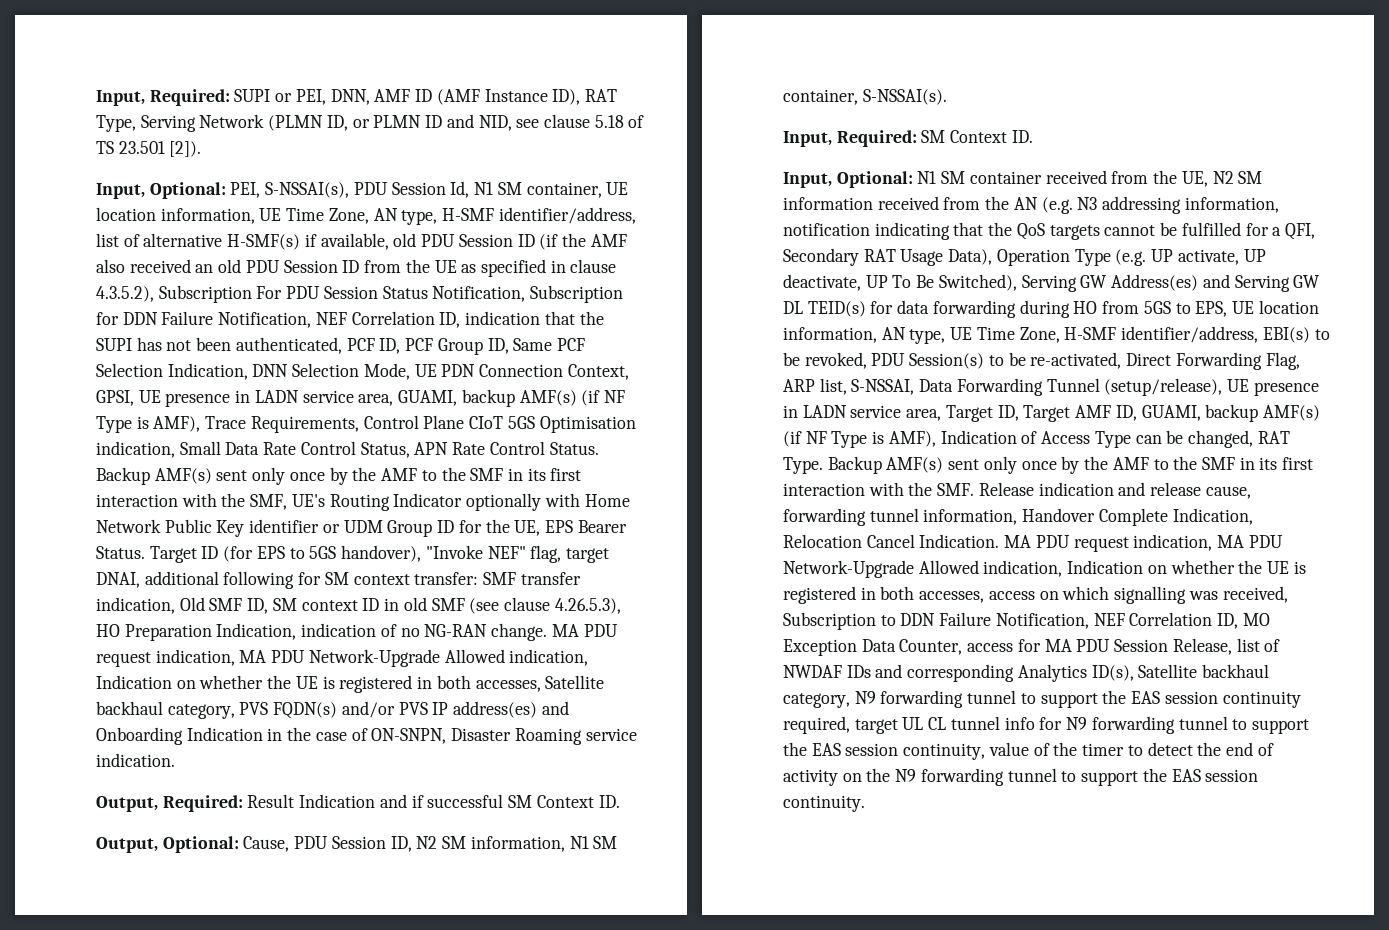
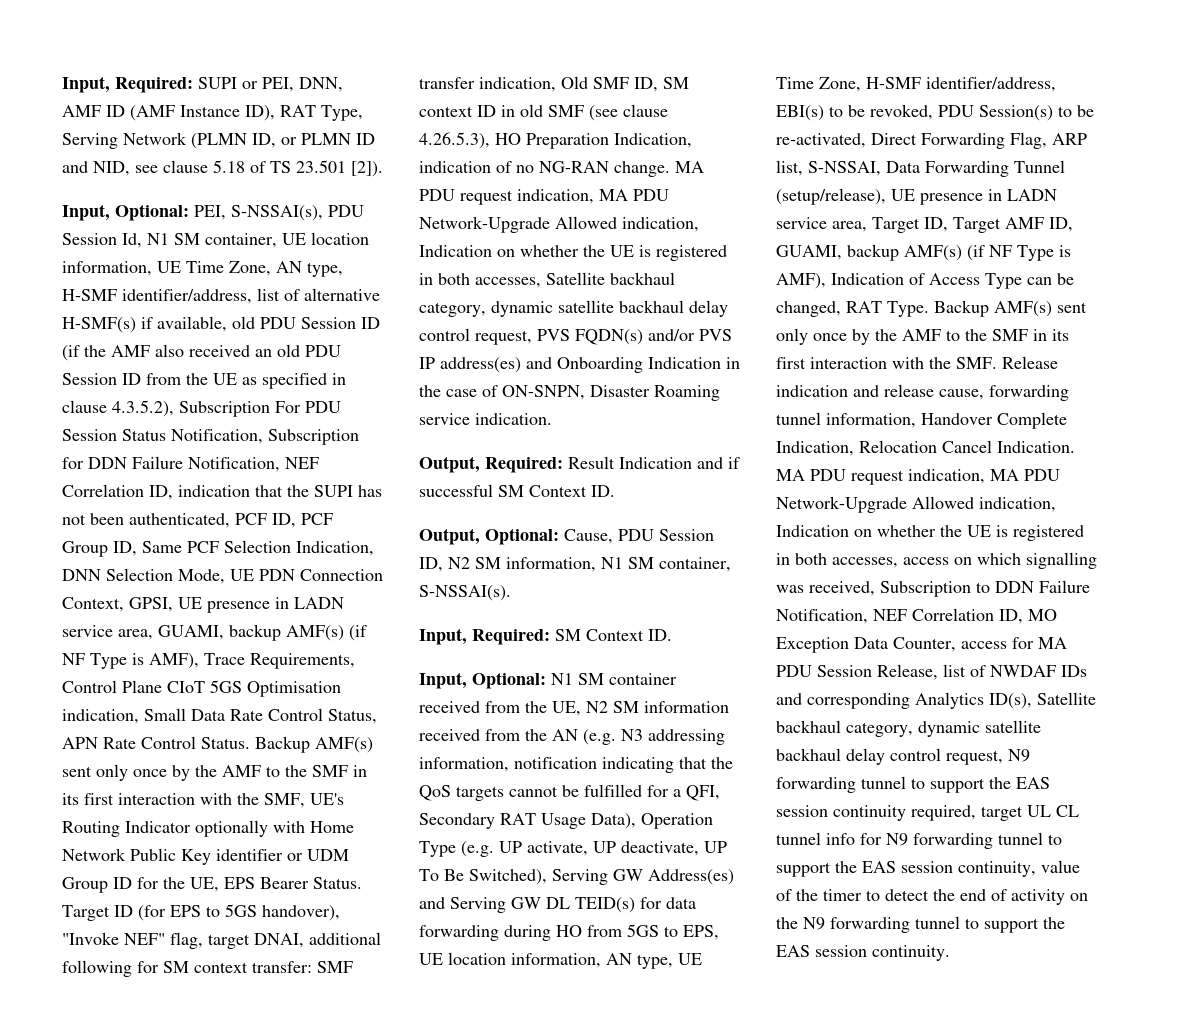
- MA PDU request indication, MA PDU Network-Upgrade Allowed indication, Indication on whether the UE is registered in both accesses, Satellite backhaul category, PVS FQDN(s) and/or PVS IP address(es) and Onboarding Indication in the case of ON-SNPN, Disaster Roaming service indication.
+ MA PDU request indication, MA PDU Network-Upgrade Allowed indication, Indication on whether the UE is registered in both accesses, Satellite backhaul category, dynamic satellite backhaul delay control request, PVS FQDN(s) and/or PVS IP address(es) and Onboarding Indication in the case of ON-SNPN, Disaster Roaming service indication.
- MA PDU request indication, MA PDU Network-Upgrade Allowed indication, Indication on whether the UE is registered in both accesses, access on which signalling was received, Subscription to DDN Failure Notification, NEF Correlation ID, MO Exception Data Counter, access for MA PDU Session Release, list of NWDAF IDs and corresponding Analytics ID(s), Satellite backhaul category, N9 forwarding tunnel to support the EAS session continuity required, target UL CL tunnel info for N9 forwarding tunnel to support the EAS session continuity, value of the timer to detect the end of activity on the N9 forwarding tunnel to support the EAS session continuity.
+ MA PDU request indication, MA PDU Network-Upgrade Allowed indication, Indication on whether the UE is registered in both accesses, access on which signalling was received, Subscription to DDN Failure Notification, NEF Correlation ID, MO Exception Data Counter, access for MA PDU Session Release, list of NWDAF IDs and corresponding Analytics ID(s), Satellite backhaul category, dynamic satellite backhaul delay control request, N9 forwarding tunnel to support the EAS session continuity required, target UL CL tunnel info for N9 forwarding tunnel to support the EAS session continuity, value of the timer to detect the end of activity on the N9 forwarding tunnel to support the EAS session continuity.

